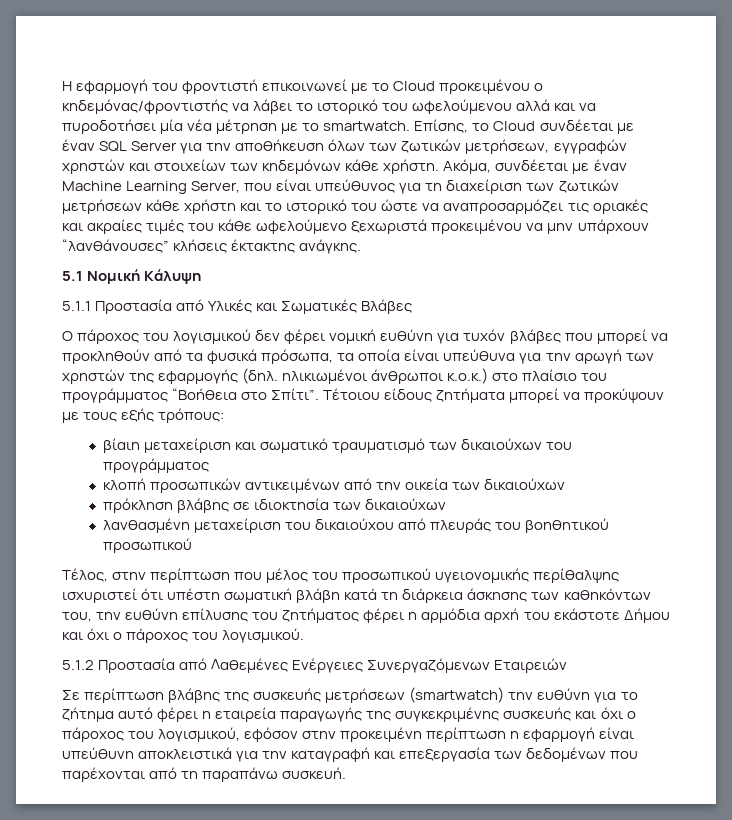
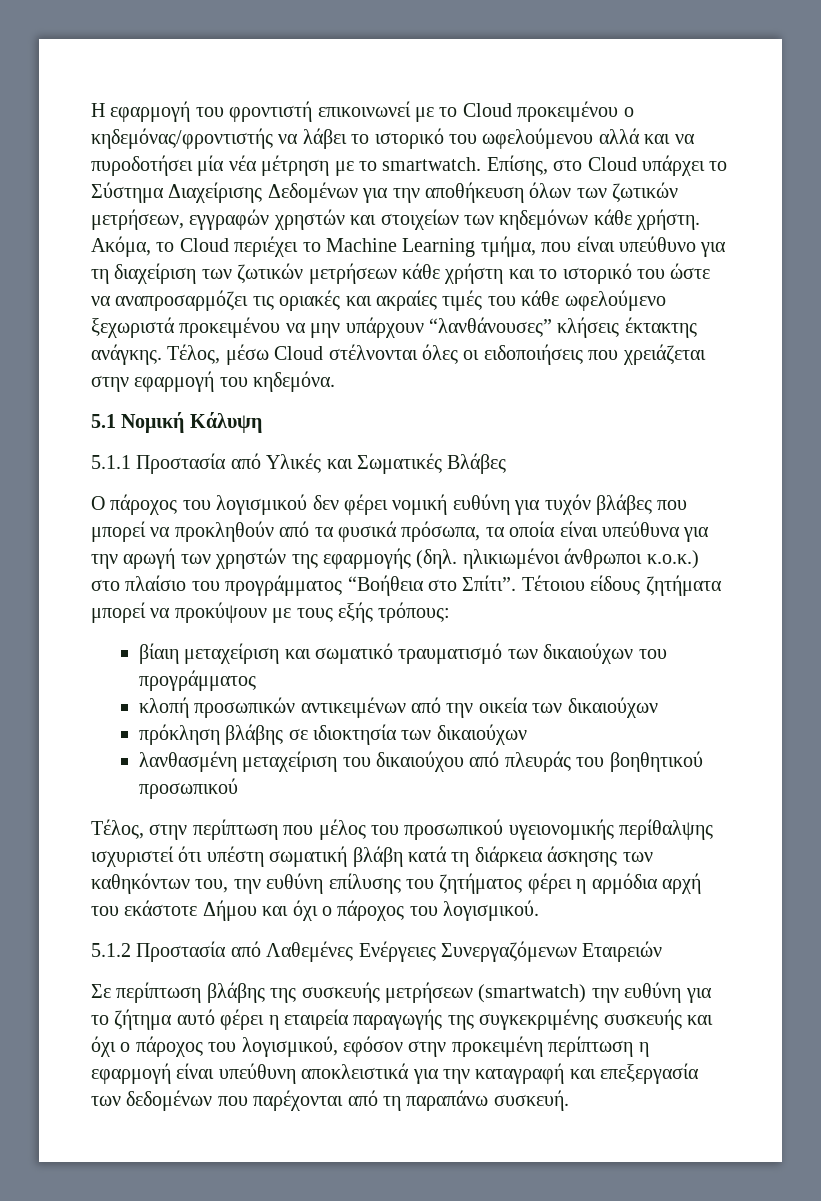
- Επίσης, το Cloud συνδέεται με έναν SQL Server για την αποθήκευση όλων των ζωτικών μετρήσεων, εγγραφών χρηστών και στοιχείων των κηδεμόνων κάθε χρήστη.
+ Επίσης, στο Cloud υπάρχει το Σύστημα Διαχείρισης Δεδομένων για την αποθήκευση όλων των ζωτικών μετρήσεων, εγγραφών χρηστών και στοιχείων των κηδεμόνων κάθε χρήστη.
- Ακόμα, συνδέεται με έναν Machine Learning Server, που είναι υπεύθυνος για τη διαχείριση των ζωτικών μετρήσεων κάθε χρήστη και το ιστορικό του ώστε να αναπροσαρμόζει τις οριακές και ακραίες τιμές του κάθε ωφελούμενο ξεχωριστά προκειμένου να μην υπάρχουν “λανθάνουσες” κλήσεις έκτακτης ανάγκης.
+ Ακόμα, το Cloud περιέχει το Machine Learning τμήμα, που είναι υπεύθυνο για τη διαχείριση των ζωτικών μετρήσεων κάθε χρήστη και το ιστορικό του ώστε να αναπροσαρμόζει τις οριακές και ακραίες τιμές του κάθε ωφελούμενο ξεχωριστά προκειμένου να μην υπάρχουν “λανθάνουσες” κλήσεις έκτακτης ανάγκης. Τέλος, μέσω Cloud στέλνονται όλες οι ειδοποιήσεις που χρειάζεται στην εφαρμογή του κηδεμόνα.

